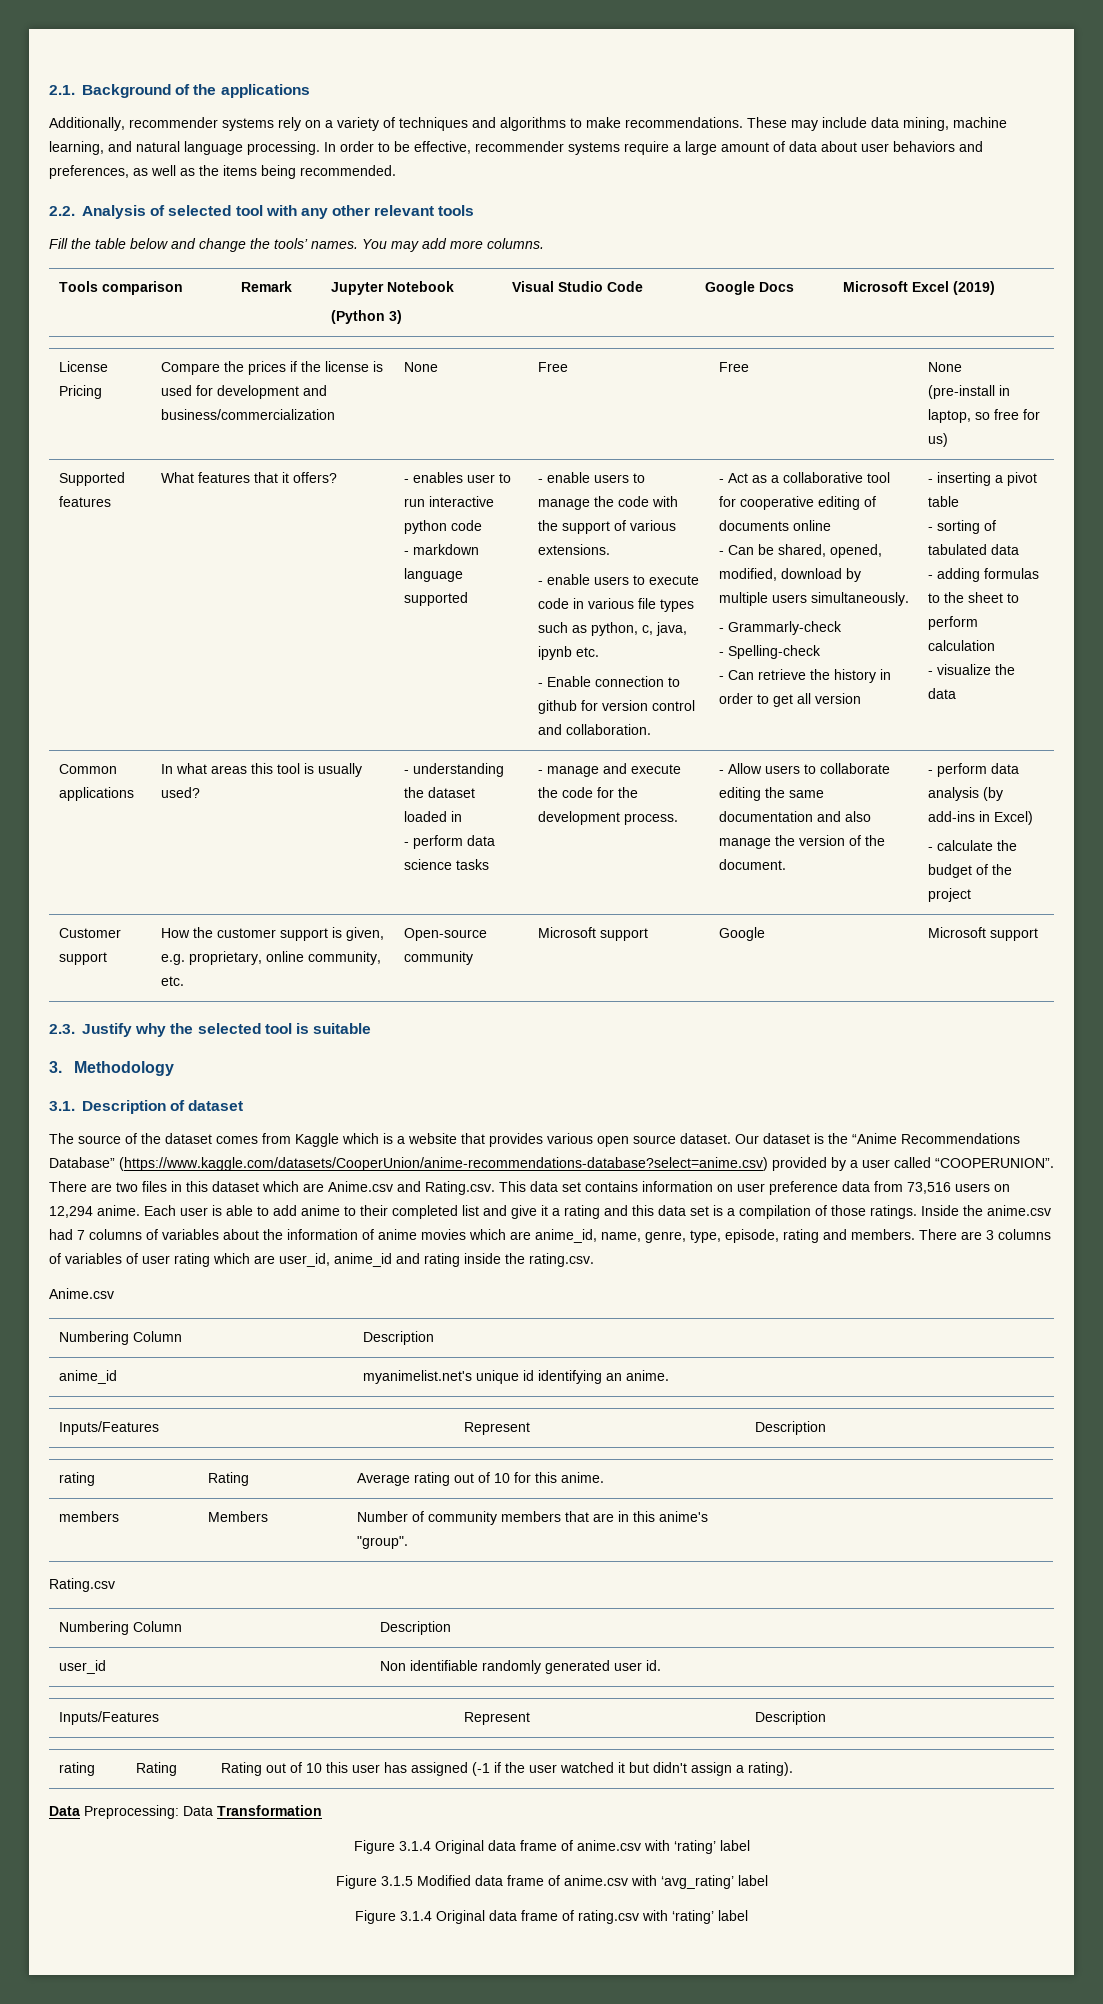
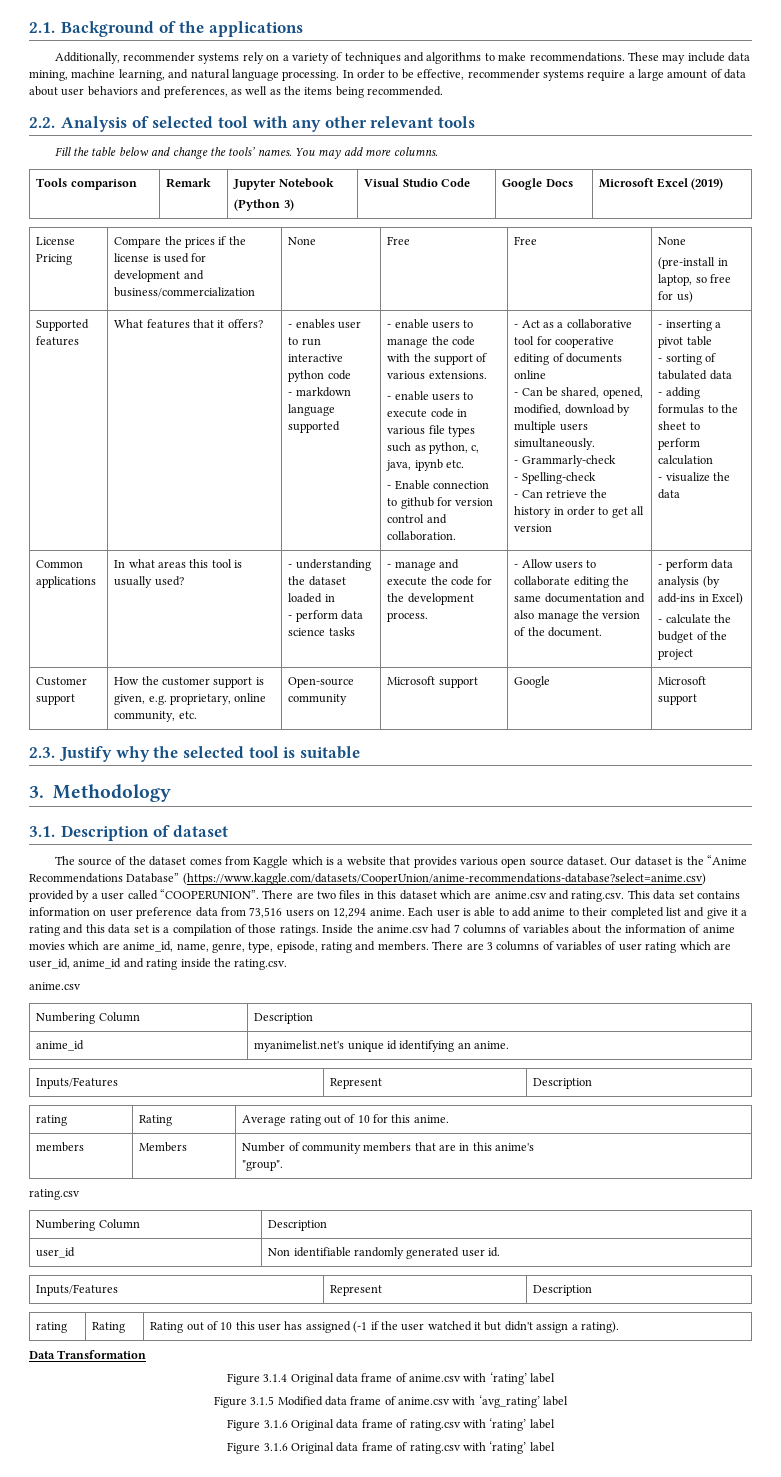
- There are two files in this dataset which are Anime.csv and Rating.csv. This data set contains information on user preference data from 73,516 users on 12,294 anime.
+ There are two files in this dataset which are anime.csv and rating.csv. This data set contains information on user preference data from 73,516 users on 12,294 anime.
  There are 3 columns of variables of user rating which are user_id, anime_id and rating inside the rating.csv.
- Anime.csv
+ anime.csv
  members | Members | Number of community members that are in this anime's
  "group".
- Rating.csv
+ rating.csv
- Data Preprocessing: Data Transformation
+ Data Transformation
  Figure 3.1.5 Modified data frame of anime.csv with ‘avg_rating’ label
- Figure 3.1.4 Original data frame of rating.csv with ‘rating’ label
+ Figure 3.1.6 Original data frame of rating.csv with ‘rating’ label
+ Figure 3.1.6 Original data frame of rating.csv with ‘rating’ label

